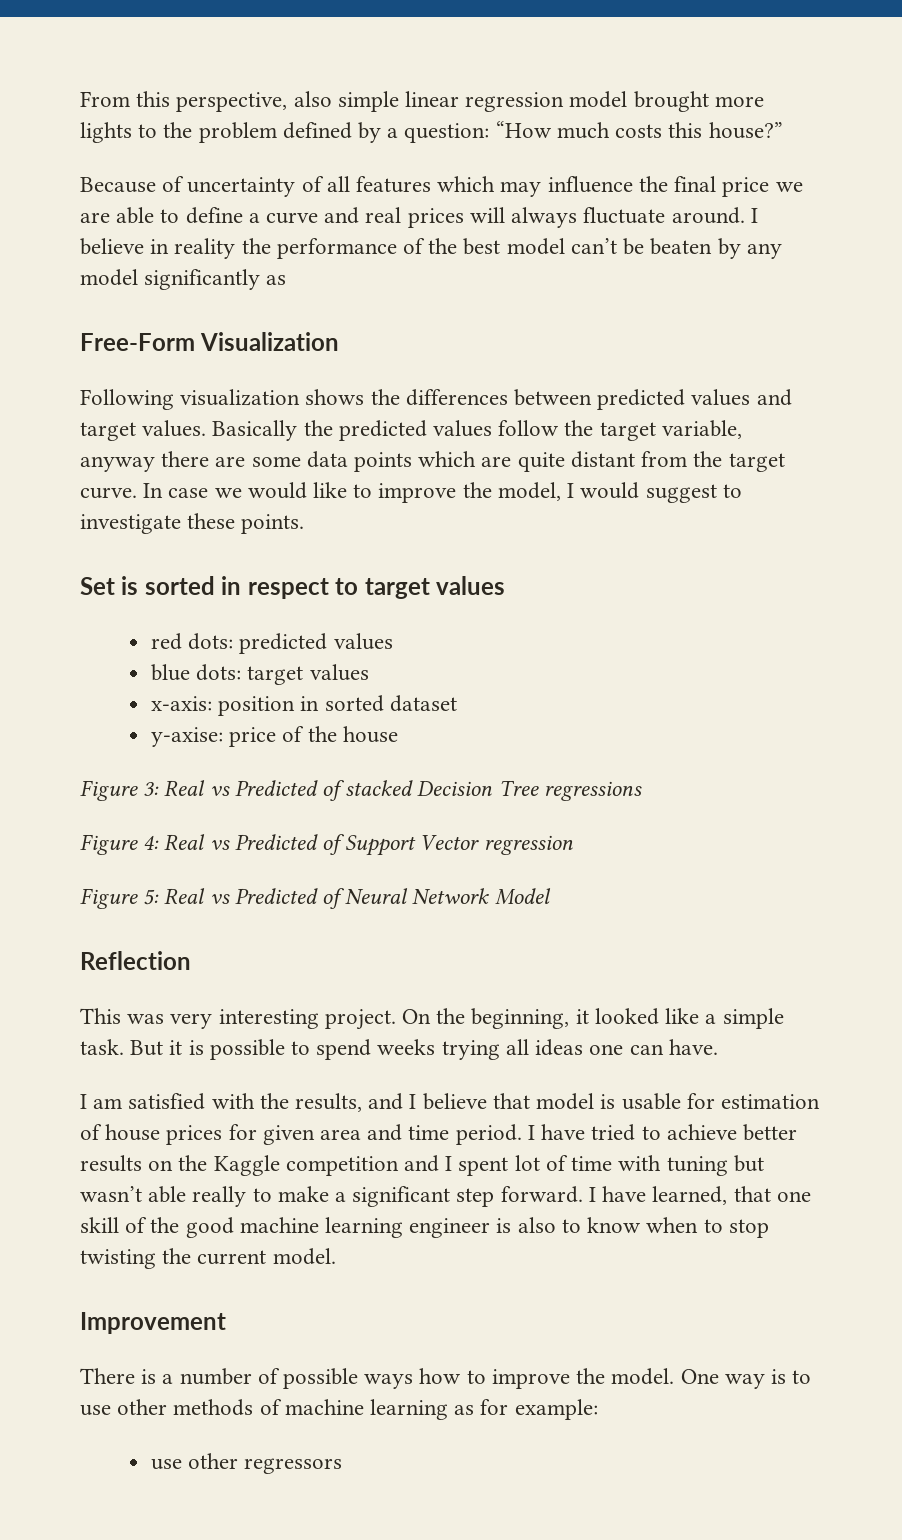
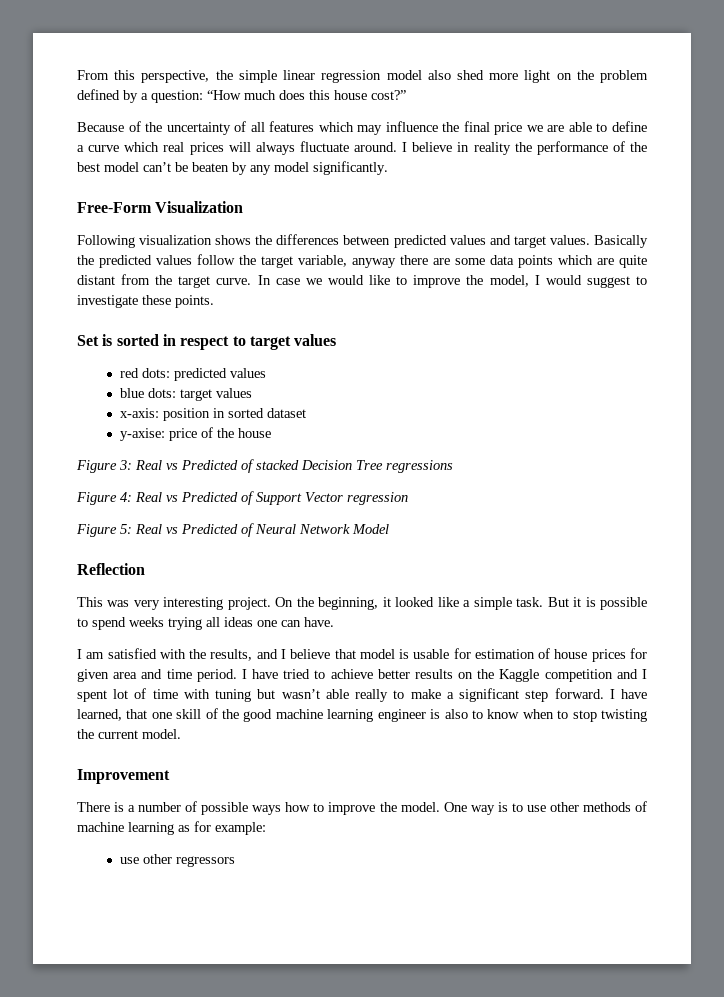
- From this perspective, also simple linear regression model brought more lights to the problem defined by a question: “How much costs this house?”
+ From this perspective, the simple linear regression model also shed more light on the problem defined by a question: “How much does this house cost?”
- Because of uncertainty of all features which may influence the final price we are able to define a curve and real prices will always fluctuate around.
+ Because of the uncertainty of all features which may influence the final price we are able to define a curve which real prices will always fluctuate around.
- I believe in reality the performance of the best model can’t be beaten by any model significantly as
+ I believe in reality the performance of the best model can’t be beaten by any model significantly.

